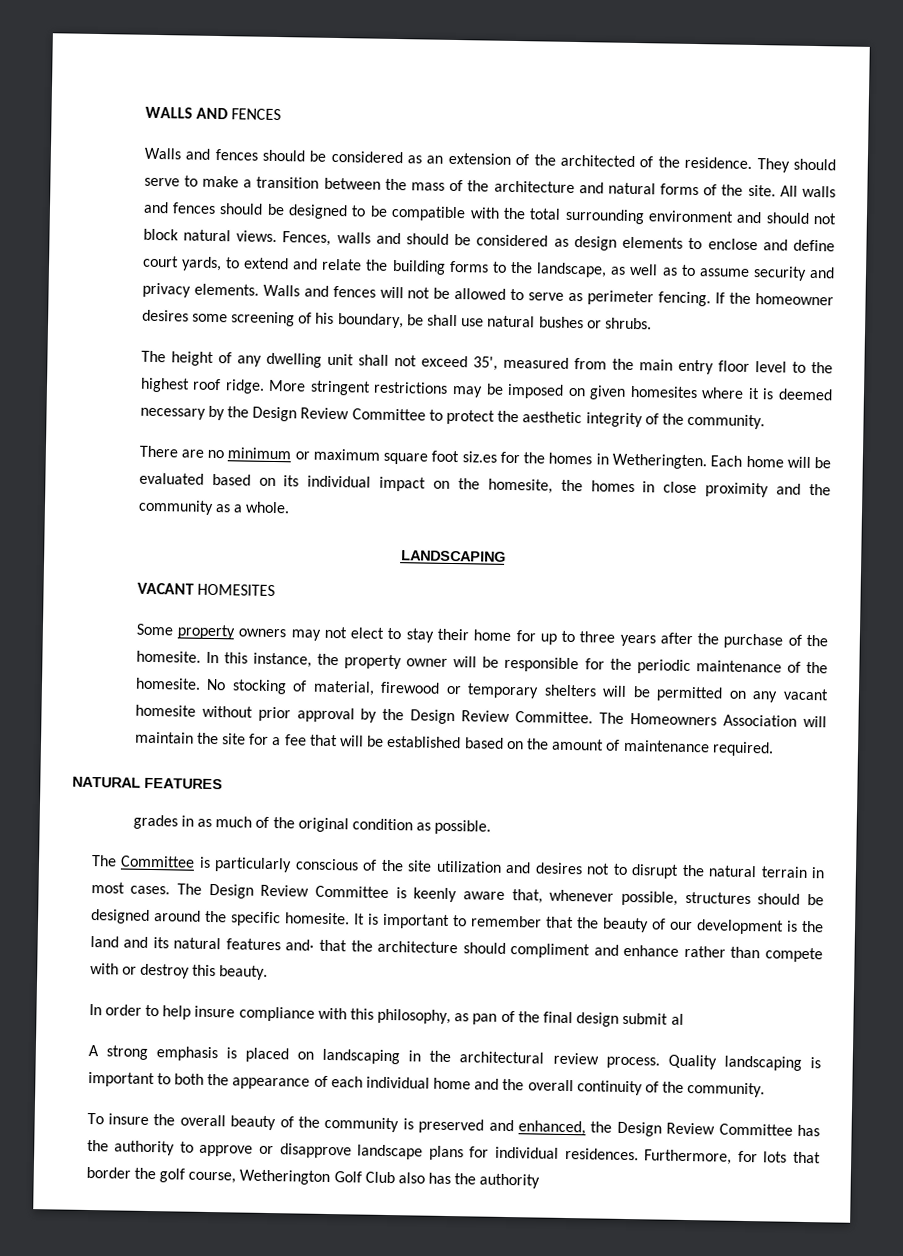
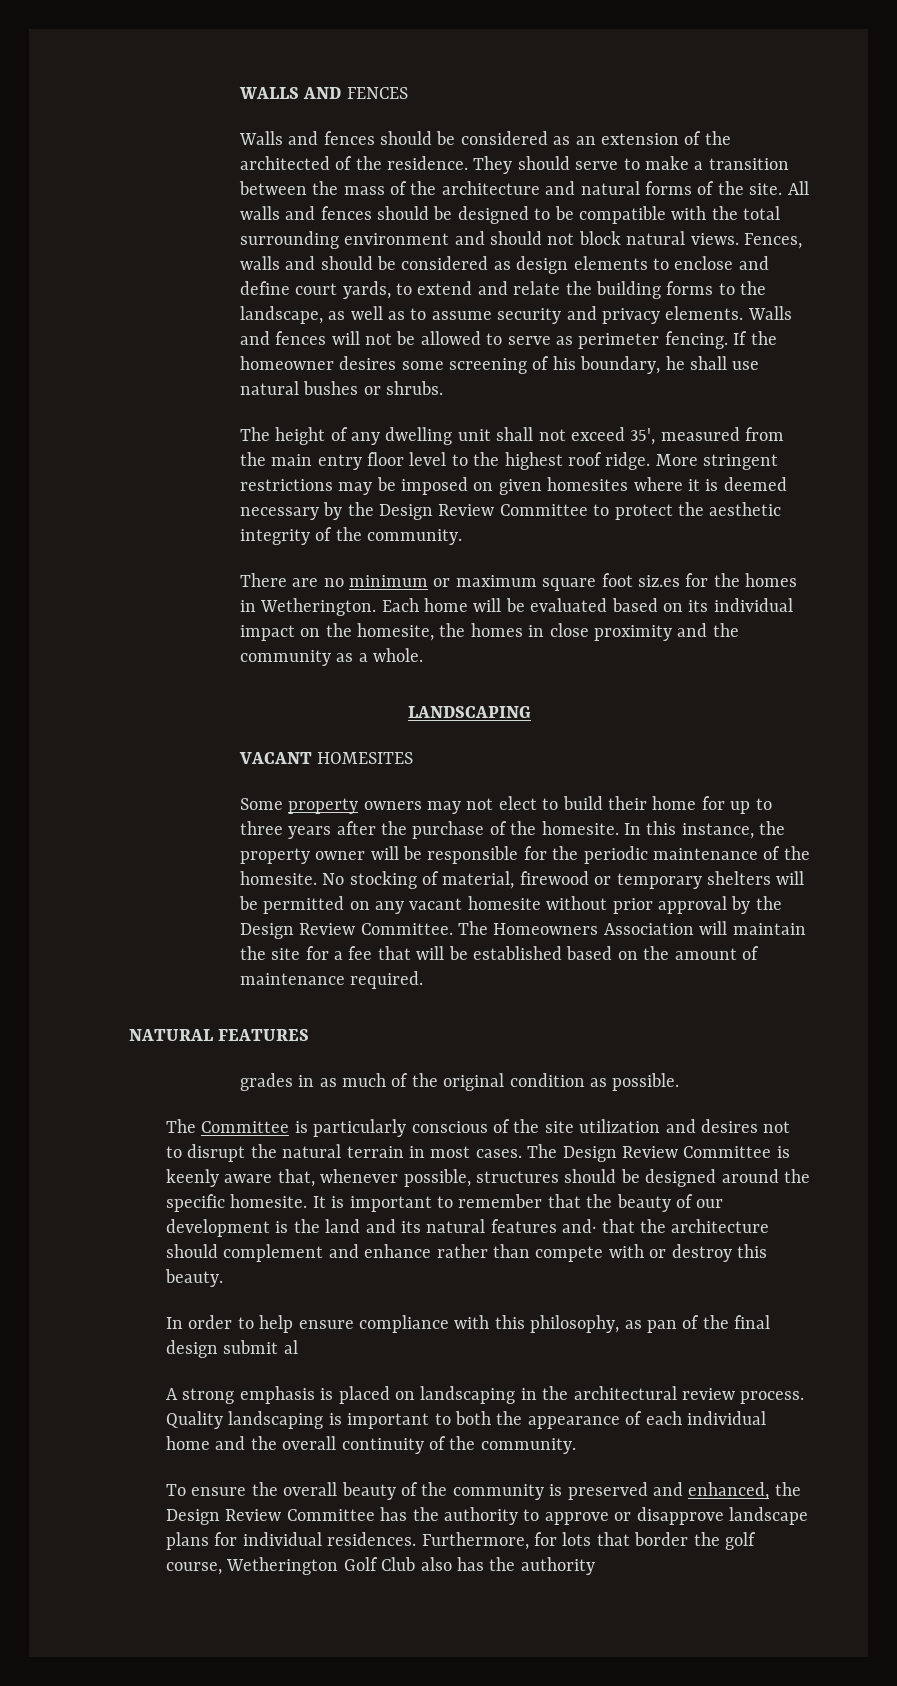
- If the homeowner desires some screening of his boundary, be shall use natural bushes or shrubs.
+ If the homeowner desires some screening of his boundary, he shall use natural bushes or shrubs.
- There are no minimum or maximum square foot siz.es for the homes in Wetheringten.
+ There are no minimum or maximum square foot siz.es for the homes in Wetherington.
- Some property owners may not elect to stay their home for up to three years after the purchase of the homesite.
+ Some property owners may not elect to build their home for up to three years after the purchase of the homesite.
- It is important to remember that the beauty of our development is the land and its natural features and· that the architecture should compliment and enhance rather than compete with or destroy this beauty.
+ It is important to remember that the beauty of our development is the land and its natural features and· that the architecture should complement and enhance rather than compete with or destroy this beauty.
- In order to help insure compliance with this philosophy, as pan of the final design submit al
+ In order to help ensure compliance with this philosophy, as pan of the final design submit al
- To insure the overall beauty of the community is preserved and enhanced, the Design Review Committee has the authority to approve or disapprove landscape plans for individual residences.
+ To ensure the overall beauty of the community is preserved and enhanced, the Design Review Committee has the authority to approve or disapprove landscape plans for individual residences.

